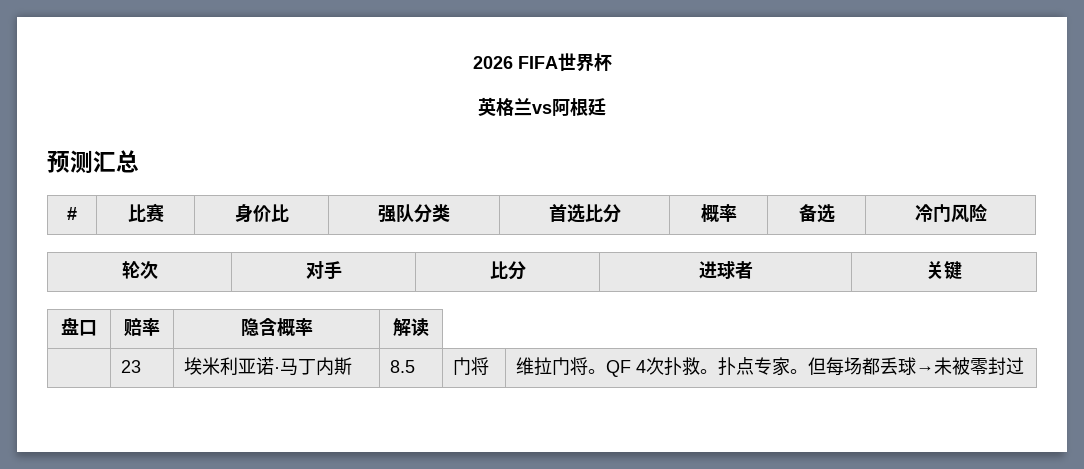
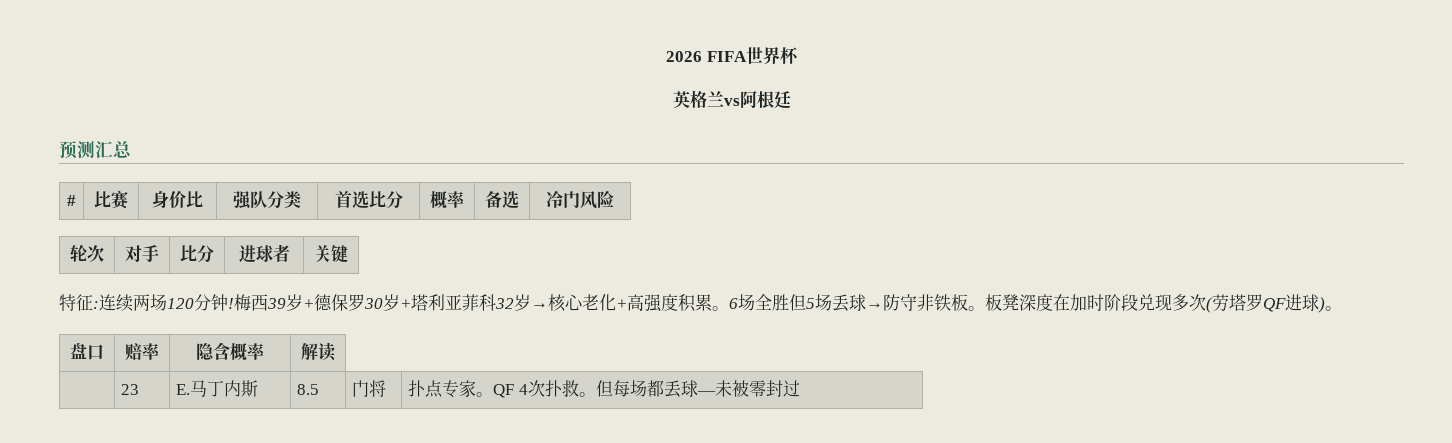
+ 特征:连续两场120分钟!梅西39岁+德保罗30岁+塔利亚菲科32岁→核心老化+高强度积累。6场全胜但5场丢球→防守非铁板。板凳深度在加时阶段兑现多次(劳塔罗QF进球)。
- | 23 | 埃米利亚诺·马丁内斯 | 8.5 | 门将 | 维拉门将。QF 4次扑救。扑点专家。但每场都丢球→未被零封过
+ | 23 | E.马丁内斯 | 8.5 | 门将 | 扑点专家。QF 4次扑救。但每场都丢球—未被零封过

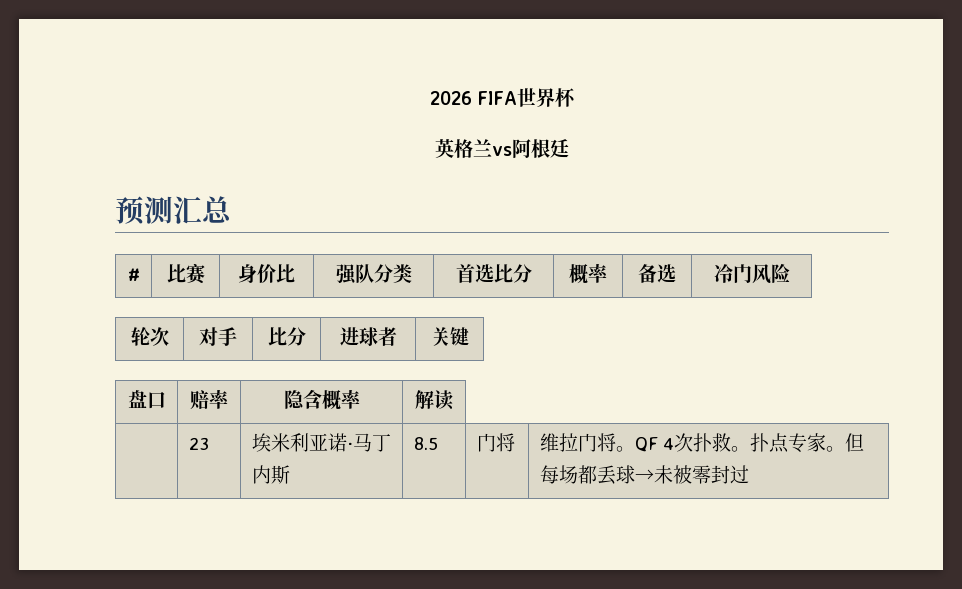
- 特征:连续两场120分钟!梅西39岁+德保罗30岁+塔利亚菲科32岁→核心老化+高强度积累。6场全胜但5场丢球→防守非铁板。板凳深度在加时阶段兑现多次(劳塔罗QF进球)。
- | 23 | E.马丁内斯 | 8.5 | 门将 | 扑点专家。QF 4次扑救。但每场都丢球—未被零封过
+ | 23 | 埃米利亚诺·马丁内斯 | 8.5 | 门将 | 维拉门将。QF 4次扑救。扑点专家。但每场都丢球→未被零封过

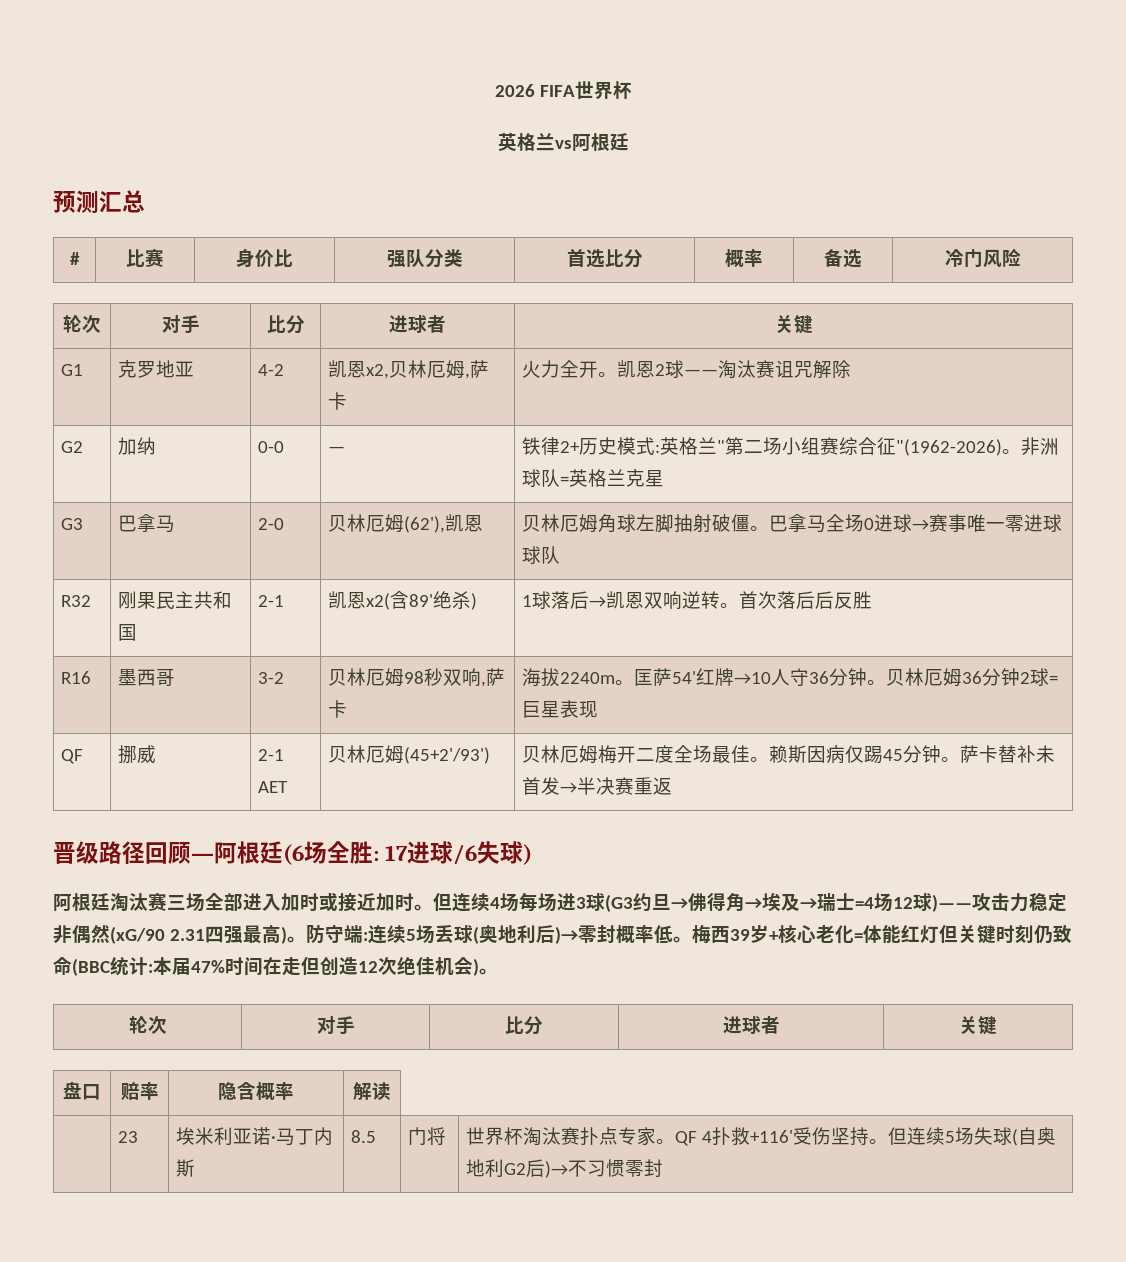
+ G1 | 克罗地亚 | 4-2 | 凯恩x2,贝林厄姆,萨卡 | 火力全开。凯恩2球——淘汰赛诅咒解除
+ G2 | 加纳 | 0-0 | — | 铁律2+历史模式:英格兰"第二场小组赛综合征"(1962-2026)。非洲球队=英格兰克星
+ G3 | 巴拿马 | 2-0 | 贝林厄姆(62'),凯恩 | 贝林厄姆角球左脚抽射破僵。巴拿马全场0进球→赛事唯一零进球球队
+ R32 | 刚果民主共和国 | 2-1 | 凯恩x2(含89'绝杀) | 1球落后→凯恩双响逆转。首次落后后反胜
+ R16 | 墨西哥 | 3-2 | 贝林厄姆98秒双响,萨卡 | 海拔2240m。匡萨54'红牌→10人守36分钟。贝林厄姆36分钟2球=巨星表现
+ QF | 挪威 | 2-1 AET | 贝林厄姆(45+2'/93') | 贝林厄姆梅开二度全场最佳。赖斯因病仅踢45分钟。萨卡替补未首发→半决赛重返
+ 晋级路径回顾—阿根廷(6场全胜: 17进球/6失球)
+ 阿根廷淘汰赛三场全部进入加时或接近加时。但连续4场每场进3球(G3约旦→佛得角→埃及→瑞士=4场12球)——攻击力稳定非偶然(xG/90 2.31四强最高)。防守端:连续5场丢球(奥地利后)→零封概率低。梅西39岁+核心老化=体能红灯但关键时刻仍致命(BBC统计:本届47%时间在走但创造12次绝佳机会)。
+ 轮次 | 对手 | 比分 | 进球者 | 关键
- | 23 | 埃米利亚诺·马丁内斯 | 8.5 | 门将 | 维拉门将。QF 4次扑救。扑点专家。但每场都丢球→未被零封过
+ | 23 | 埃米利亚诺·马丁内斯 | 8.5 | 门将 | 世界杯淘汰赛扑点专家。QF 4扑救+116'受伤坚持。但连续5场失球(自奥地利G2后)→不习惯零封

